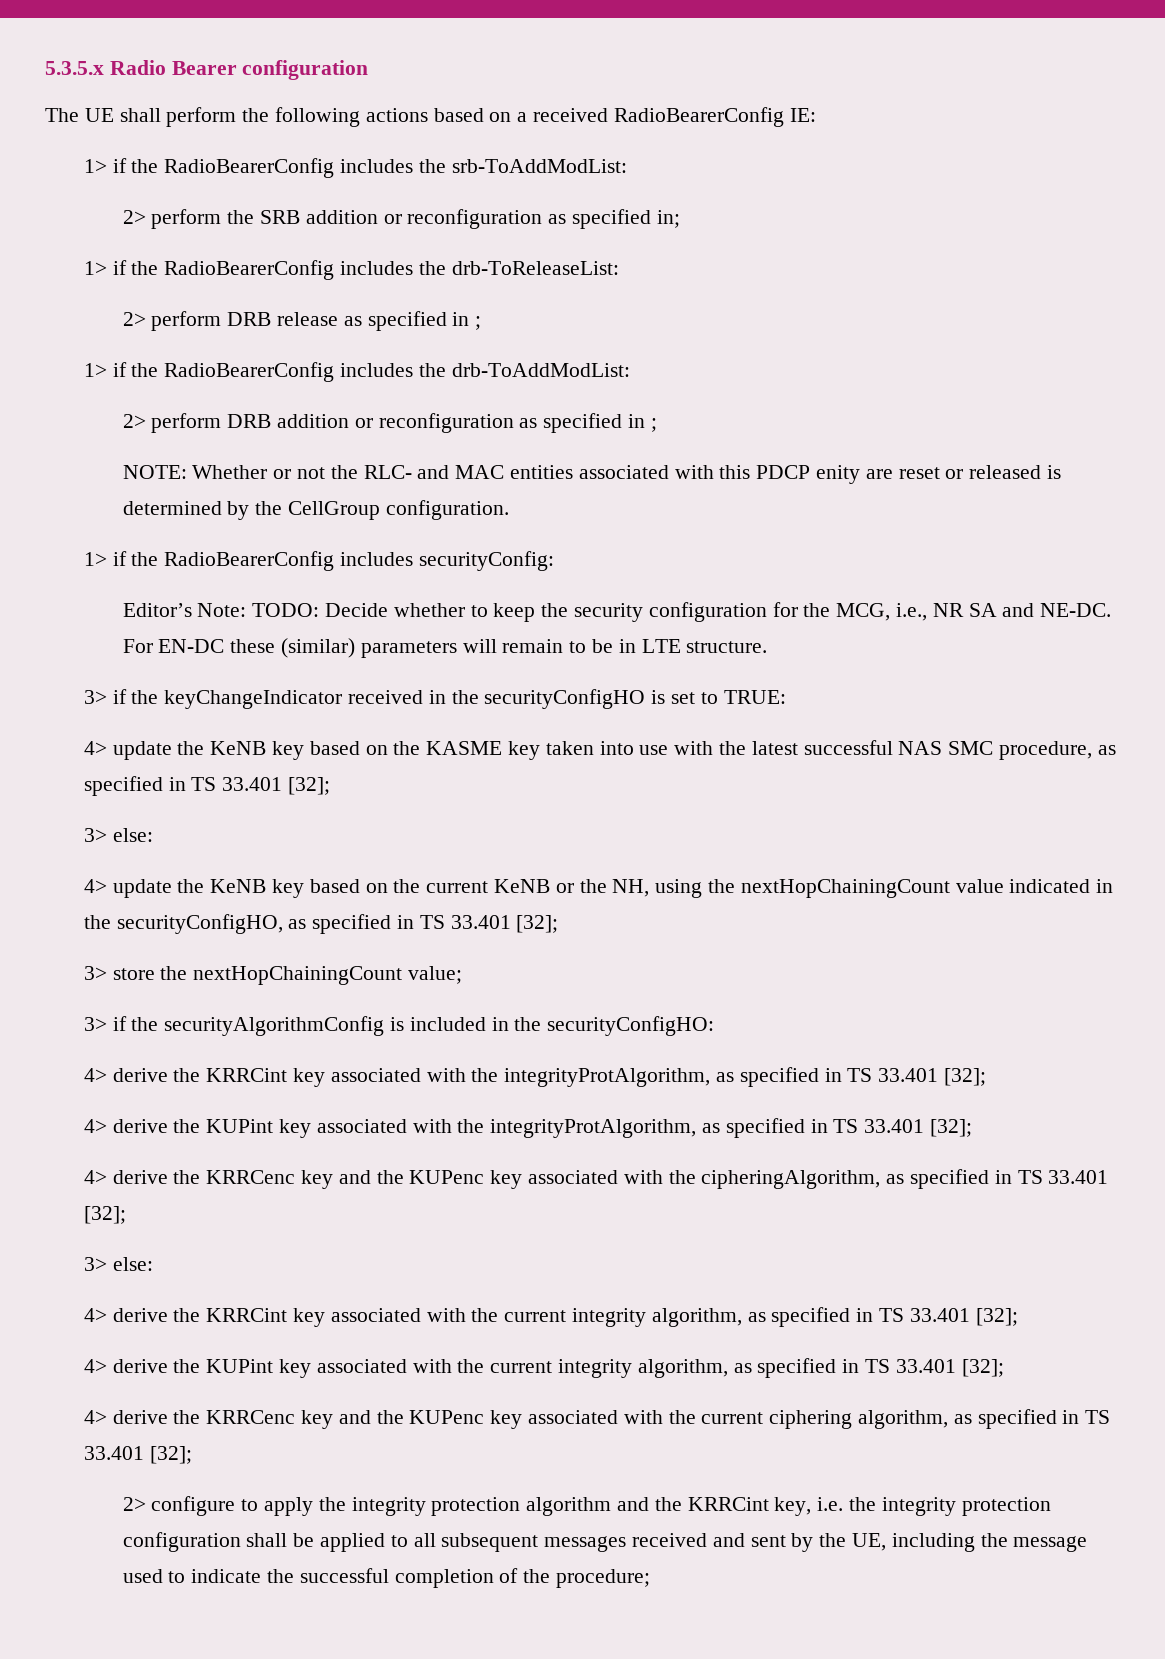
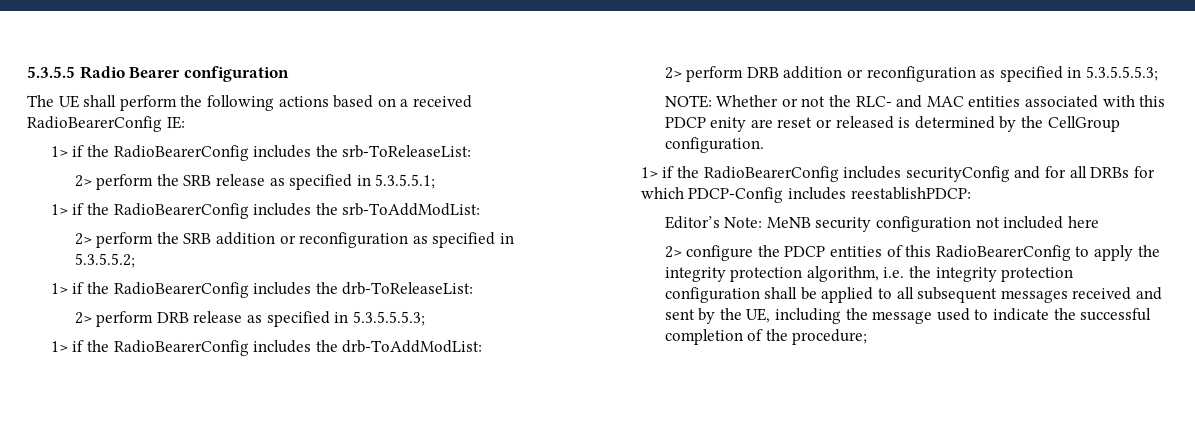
- 5.3.5.x Radio Bearer configuration
+ 5.3.5.5 Radio Bearer configuration
+ 1> if the RadioBearerConfig includes the srb-ToReleaseList:
+ 2> perform the SRB release as specified in 5.3.5.5.1;
- 2> perform the SRB addition or reconfiguration as specified in;
+ 2> perform the SRB addition or reconfiguration as specified in 5.3.5.5.2;
- 2> perform DRB release as specified in ;
+ 2> perform DRB release as specified in 5.3.5.5.5.3;
- 2> perform DRB addition or reconfiguration as specified in ;
+ 2> perform DRB addition or reconfiguration as specified in 5.3.5.5.5.3;
- 1> if the RadioBearerConfig includes securityConfig:
- Editor’s Note: TODO: Decide whether to keep the security configuration for the MCG, i.e., NR SA and NE-DC. For EN-DC these (similar) parameters will remain to be in LTE structure.
- 3> if the keyChangeIndicator received in the securityConfigHO is set to TRUE:
- 4> update the KeNB key based on the KASME key taken into use with the latest successful NAS SMC procedure, as specified in TS 33.401 [32];
- 3> else:
- 4> update the KeNB key based on the current KeNB or the NH, using the nextHopChainingCount value indicated in the securityConfigHO, as specified in TS 33.401 [32];
- 3> store the nextHopChainingCount value;
- 3> if the securityAlgorithmConfig is included in the securityConfigHO:
- 4> derive the KRRCint key associated with the integrityProtAlgorithm, as specified in TS 33.401 [32];
- 4> derive the KUPint key associated with the integrityProtAlgorithm, as specified in TS 33.401 [32];
- 4> derive the KRRCenc key and the KUPenc key associated with the cipheringAlgorithm, as specified in TS 33.401 [32];
- 3> else:
- 4> derive the KRRCint key associated with the current integrity algorithm, as specified in TS 33.401 [32];
- 4> derive the KUPint key associated with the current integrity algorithm, as specified in TS 33.401 [32];
- 4> derive the KRRCenc key and the KUPenc key associated with the current ciphering algorithm, as specified in TS 33.401 [32];
- 2> configure to apply the integrity protection algorithm and the KRRCint key, i.e. the integrity protection configuration shall be applied to all subsequent messages received and sent by the UE, including the message used to indicate the successful completion of the procedure;
+ 1> if the RadioBearerConfig includes securityConfig and for all DRBs for which PDCP-Config includes reestablishPDCP:
+ Editor’s Note: MeNB security configuration not included here
+ 2> configure the PDCP entities of this RadioBearerConfig to apply the integrity protection algorithm, i.e. the integrity protection configuration shall be applied to all subsequent messages received and sent by the UE, including the message used to indicate the successful completion of the procedure;

